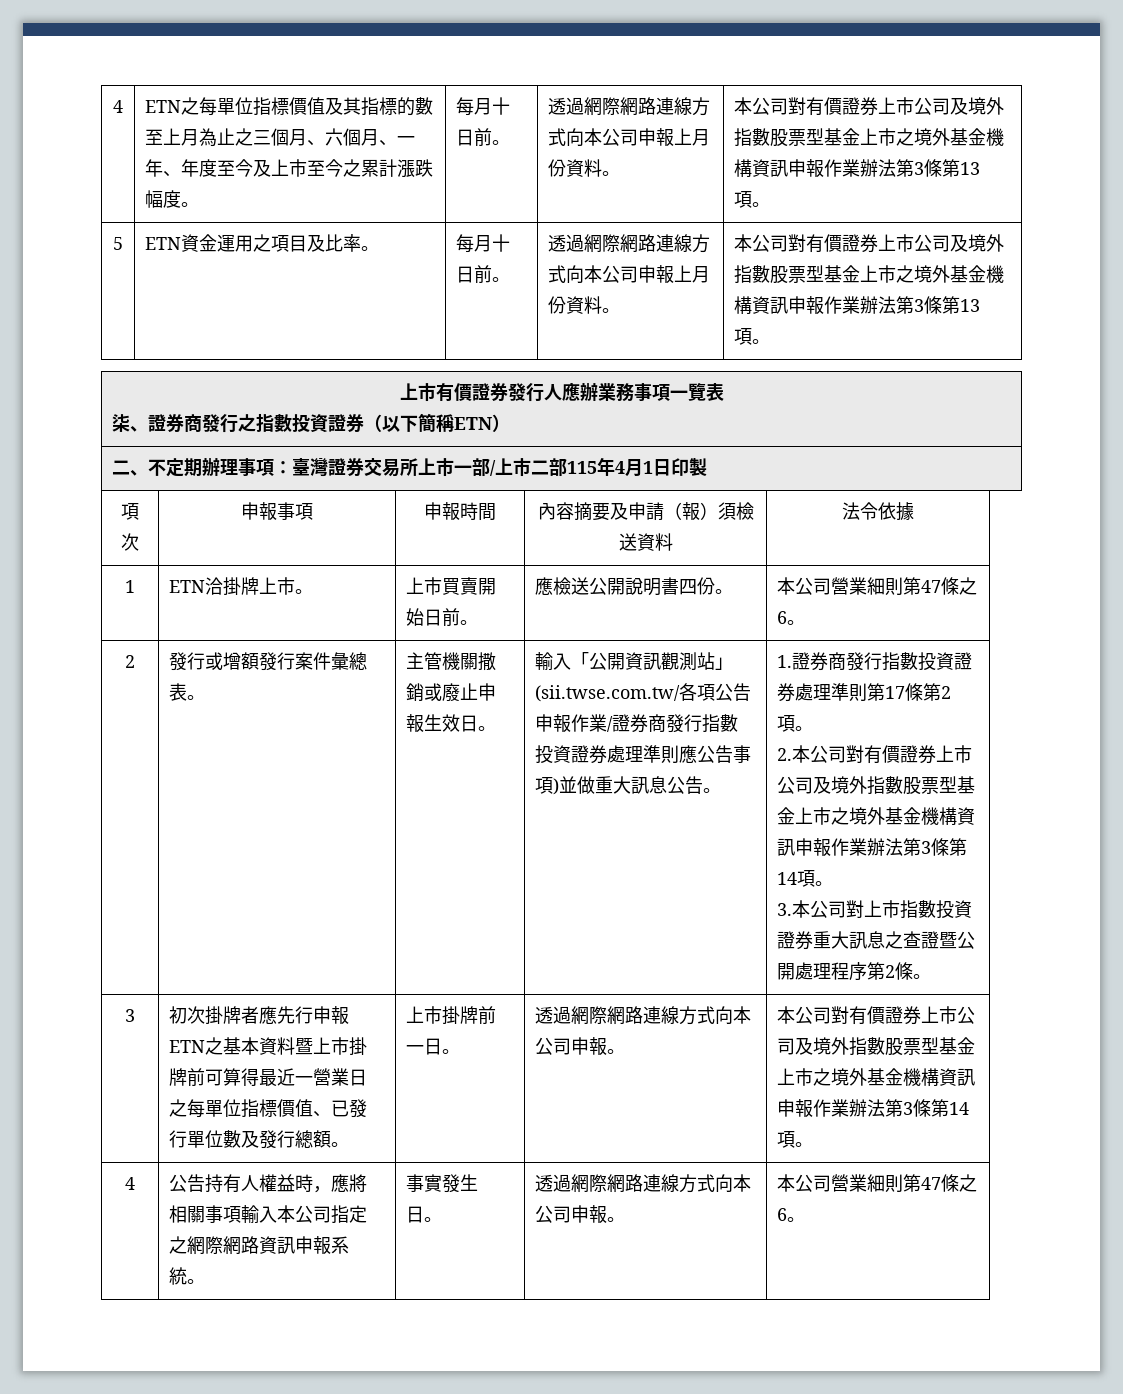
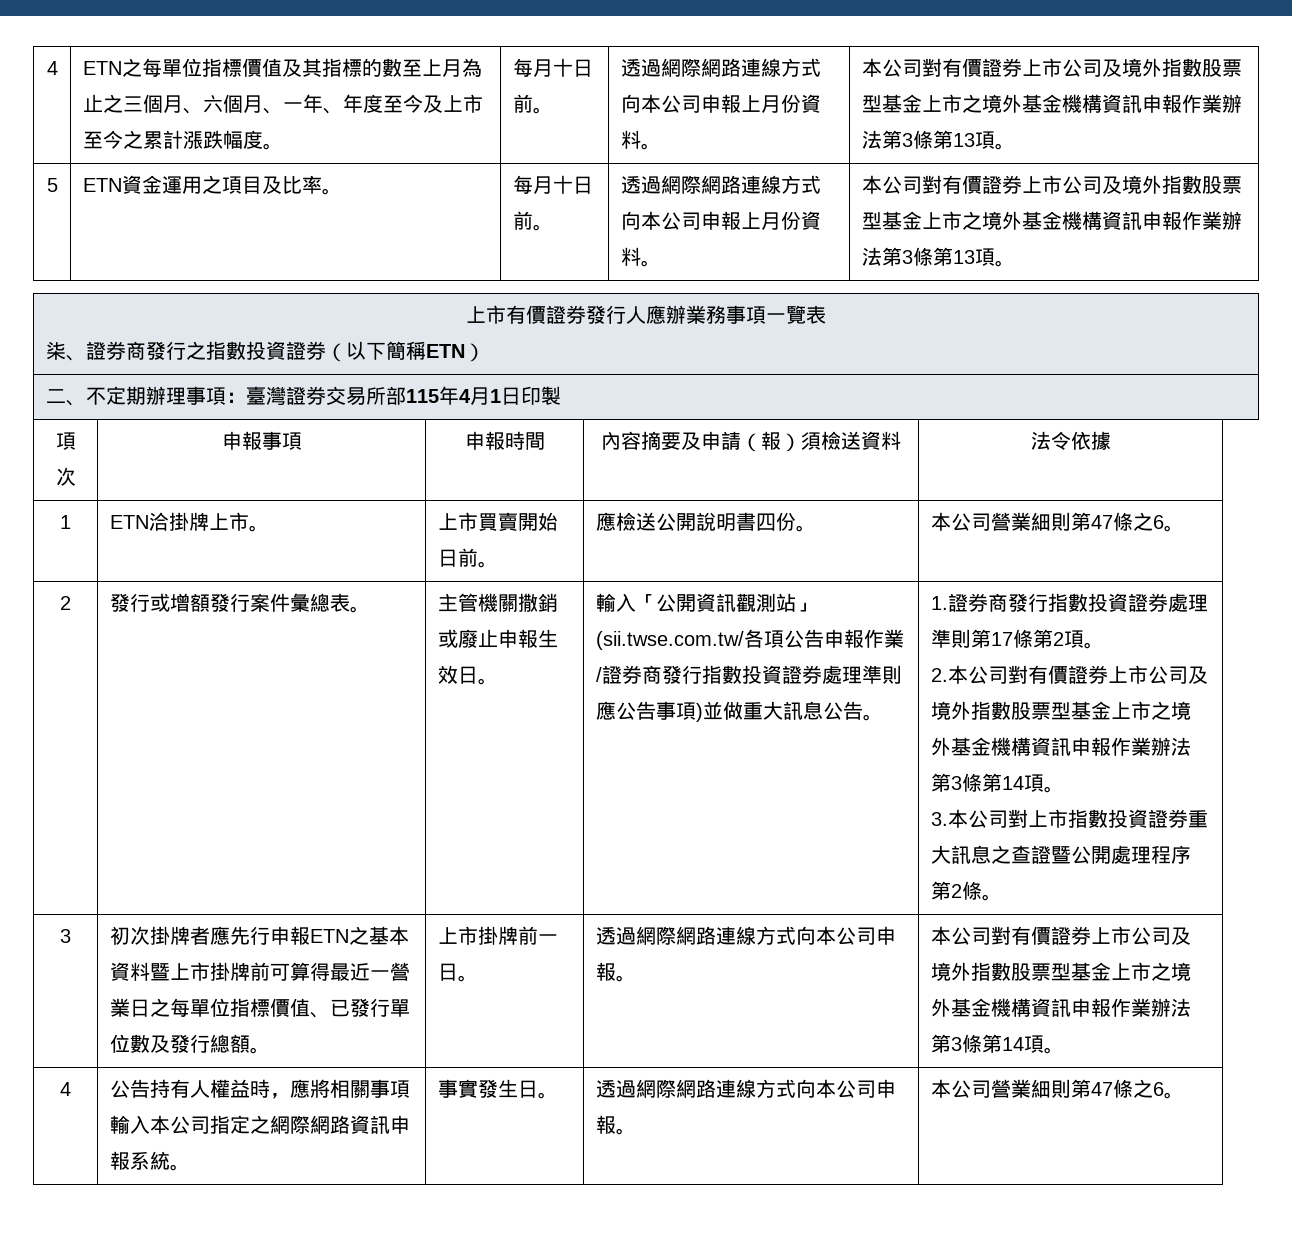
- 二、不定期辦理事項：臺灣證券交易所上市一部/上市二部115年4月1日印製
+ 二、不定期辦理事項：臺灣證券交易所部115年4月1日印製

